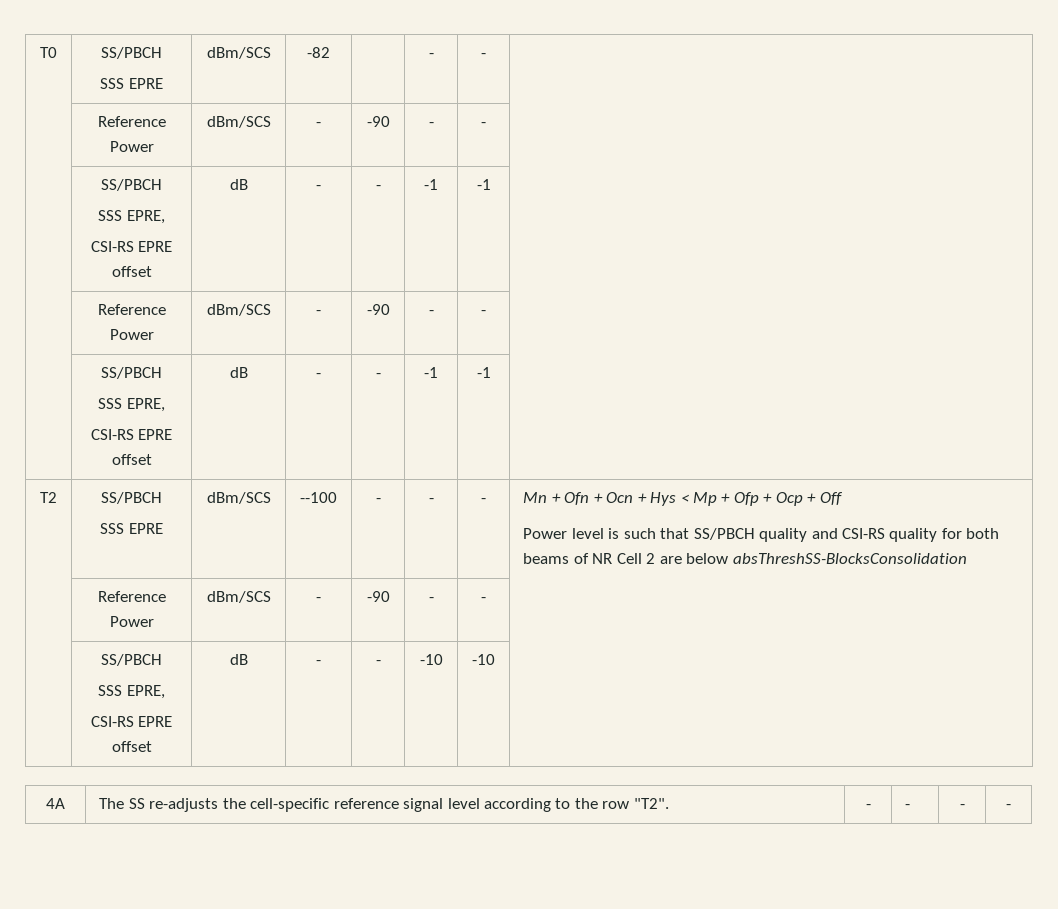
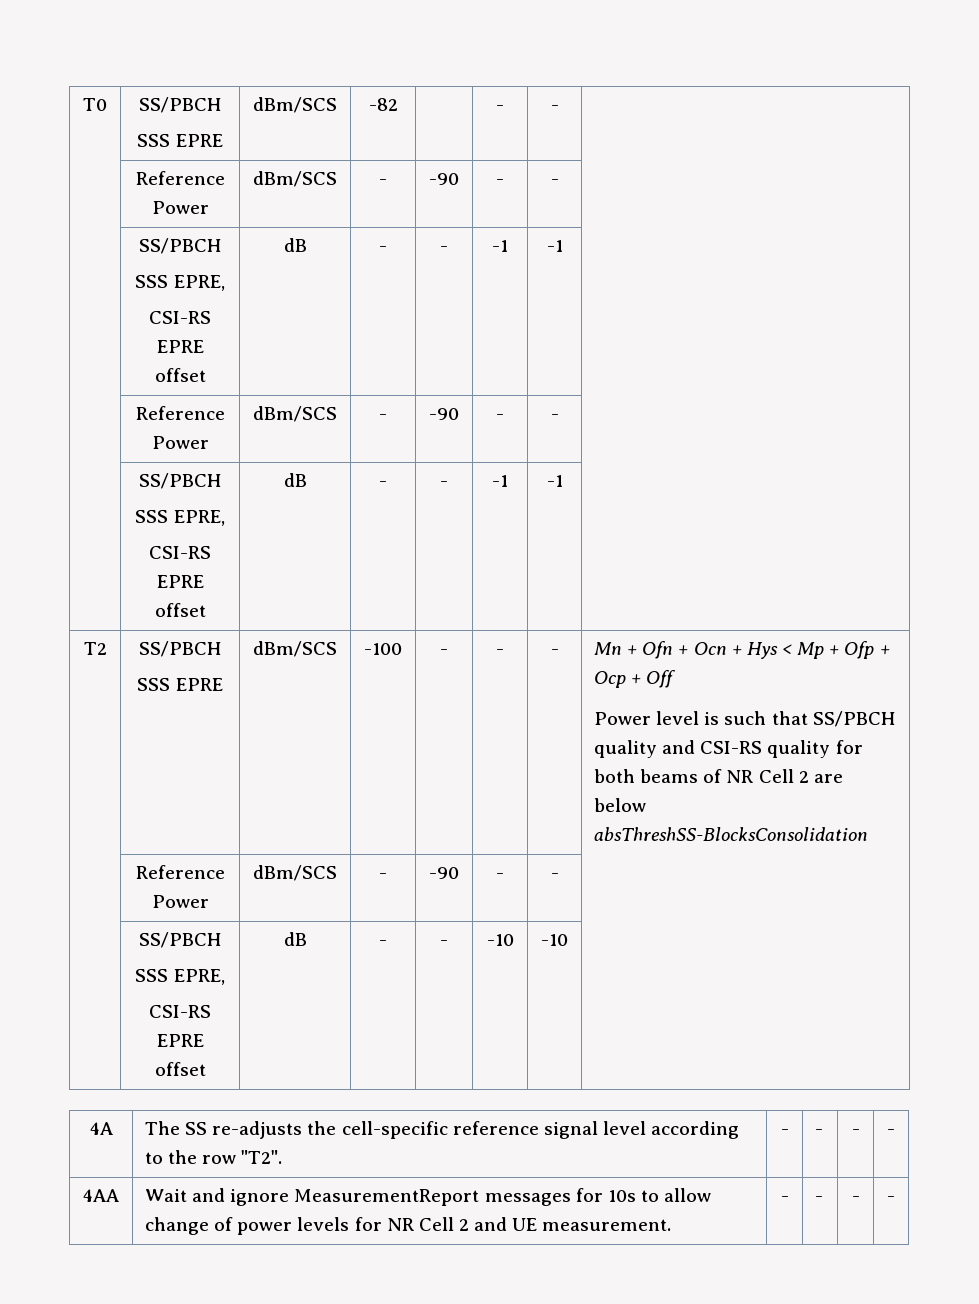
- --100
+ -100
+ 4AA | Wait and ignore MeasurementReport messages for 10s to allow change of power levels for NR Cell 2 and UE measurement. | - | - | - | -

